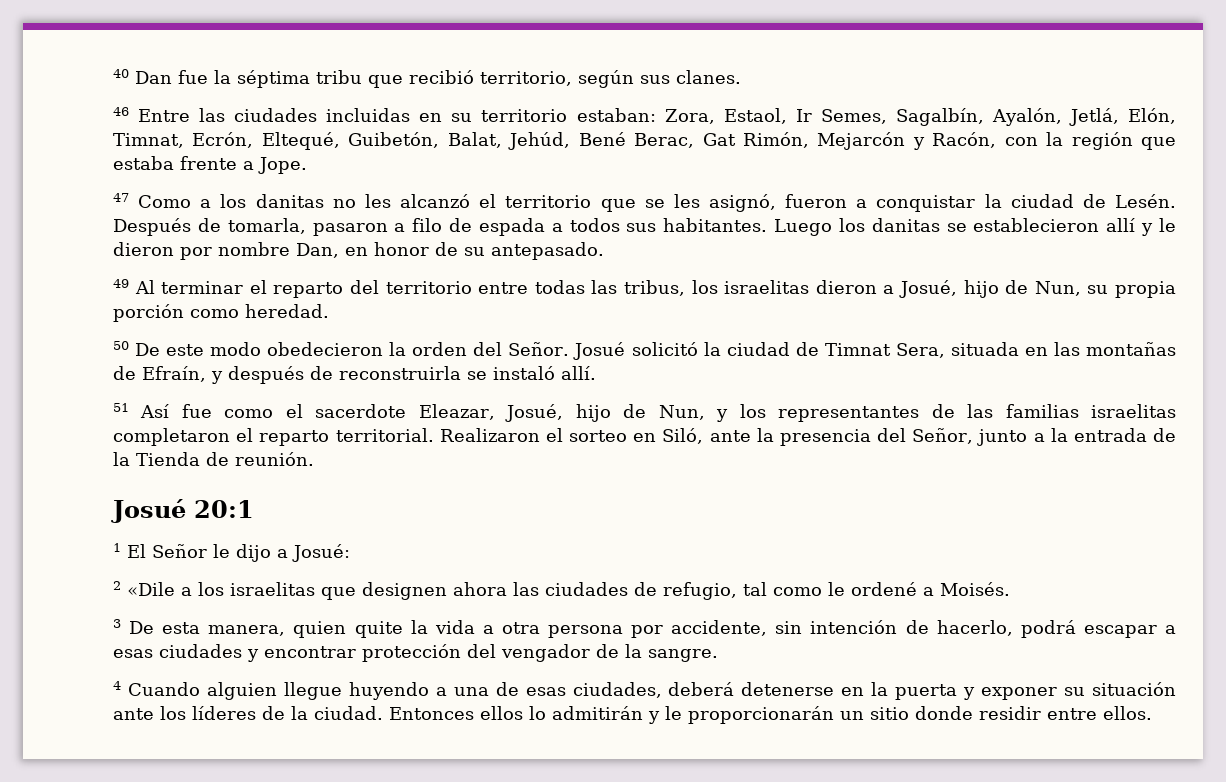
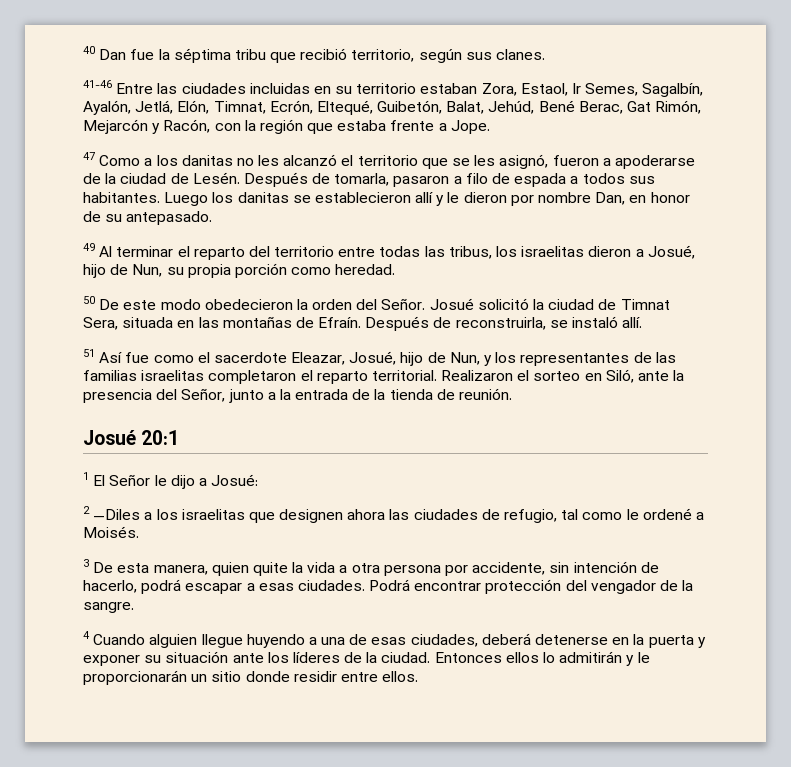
- 46 Entre las ciudades incluidas en su territorio estaban: Zora, Estaol, Ir Semes, Sagalbín, Ayalón, Jetlá, Elón, Timnat, Ecrón, Eltequé, Guibetón, Balat, Jehúd, Bené Berac, Gat Rimón, Mejarcón y Racón, con la región que estaba frente a Jope.
+ 41-46 Entre las ciudades incluidas en su territorio estaban Zora, Estaol, Ir Semes, Sagalbín, Ayalón, Jetlá, Elón, Timnat, Ecrón, Eltequé, Guibetón, Balat, Jehúd, Bené Berac, Gat Rimón, Mejarcón y Racón, con la región que estaba frente a Jope.
- 47 Como a los danitas no les alcanzó el territorio que se les asignó, fueron a conquistar la ciudad de Lesén.
+ 47 Como a los danitas no les alcanzó el territorio que se les asignó, fueron a apoderarse de la ciudad de Lesén.
- Josué solicitó la ciudad de Timnat Sera, situada en las montañas de Efraín, y después de reconstruirla se instaló allí.
+ Josué solicitó la ciudad de Timnat Sera, situada en las montañas de Efraín. Después de reconstruirla, se instaló allí.
- Realizaron el sorteo en Siló, ante la presencia del Señor, junto a la entrada de la Tienda de reunión.
+ Realizaron el sorteo en Siló, ante la presencia del Señor, junto a la entrada de la tienda de reunión.
- 2 «Dile a los israelitas que designen ahora las ciudades de refugio, tal como le ordené a Moisés.
+ 2 —Diles a los israelitas que designen ahora las ciudades de refugio, tal como le ordené a Moisés.
- 3 De esta manera, quien quite la vida a otra persona por accidente, sin intención de hacerlo, podrá escapar a esas ciudades y encontrar protección del vengador de la sangre.
+ 3 De esta manera, quien quite la vida a otra persona por accidente, sin intención de hacerlo, podrá escapar a esas ciudades. Podrá encontrar protección del vengador de la sangre.

